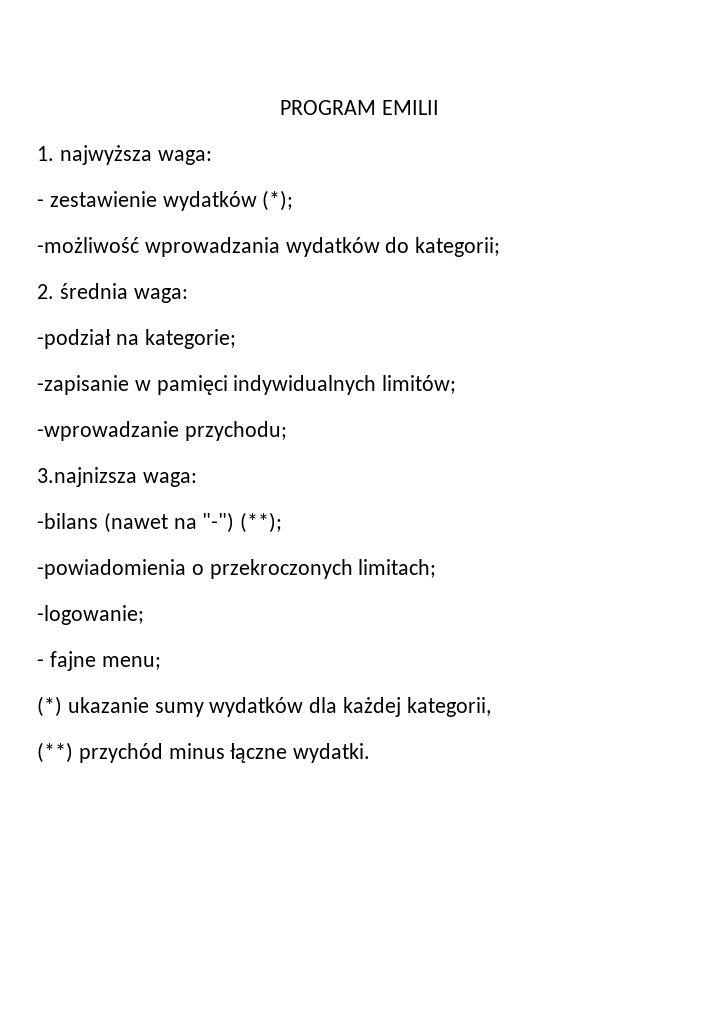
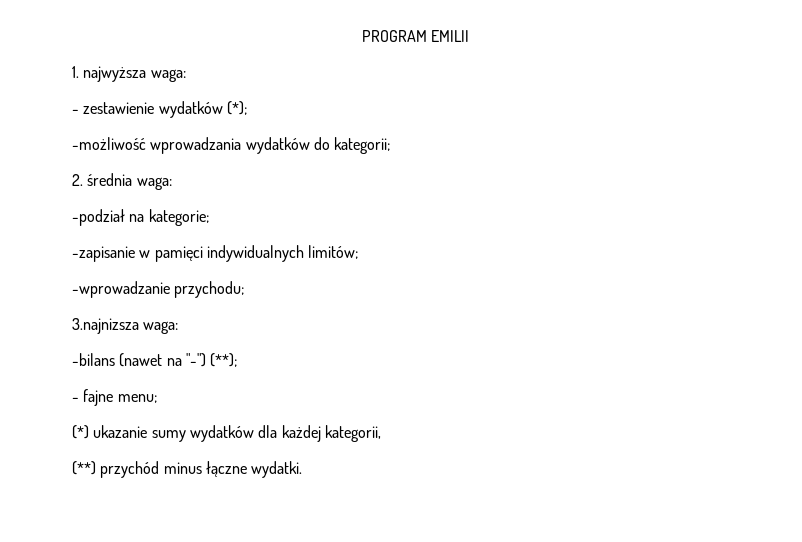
- -powiadomienia o przekroczonych limitach;
- -logowanie;

